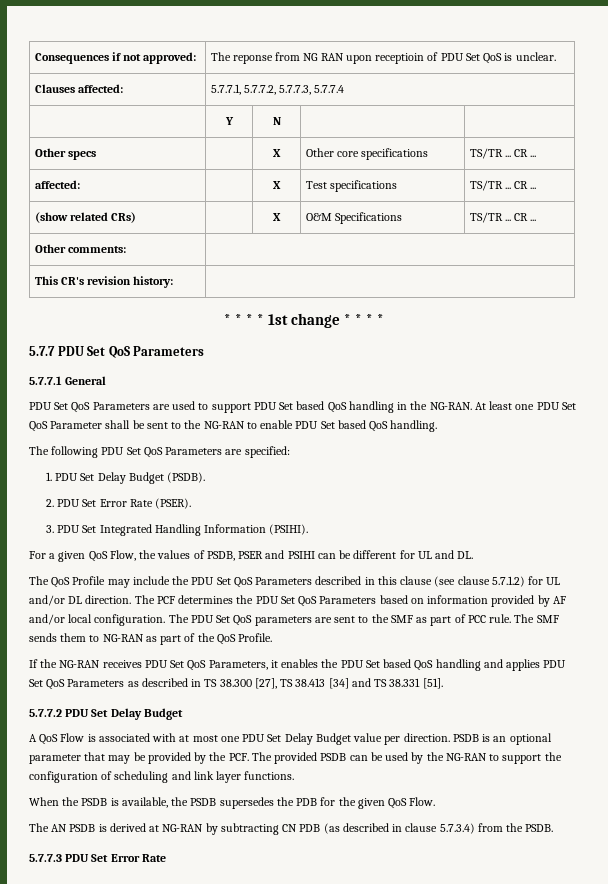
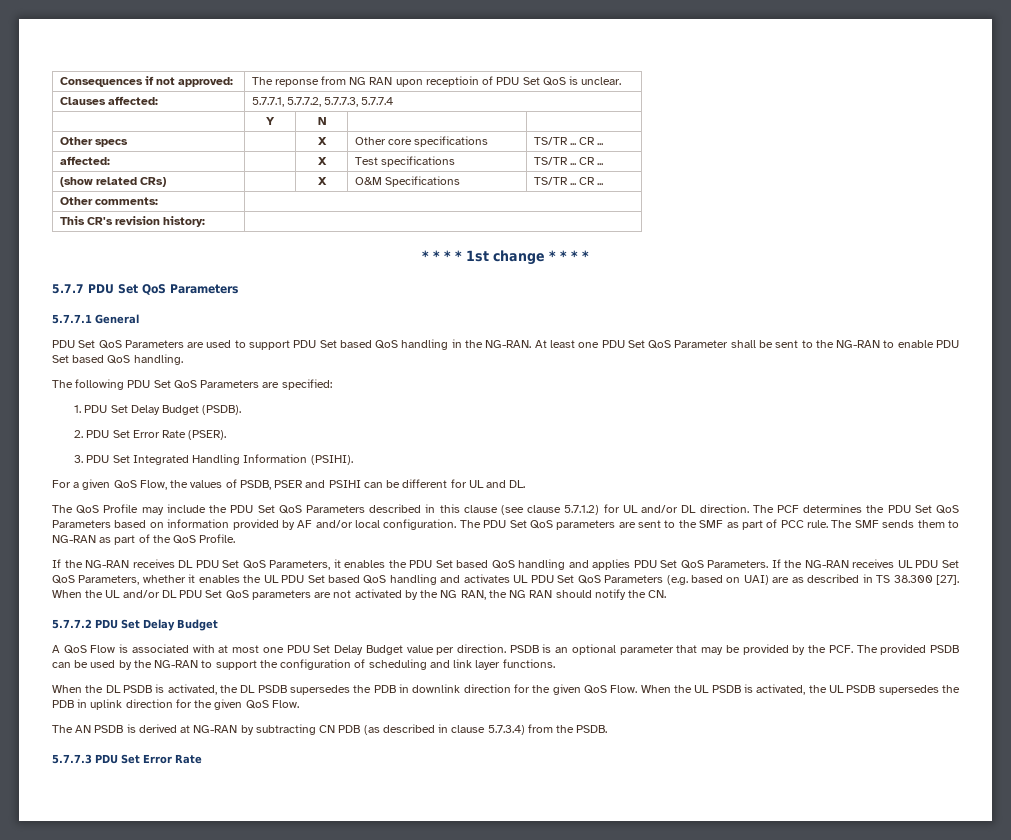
- If the NG-RAN receives PDU Set QoS Parameters, it enables the PDU Set based QoS handling and applies PDU Set QoS Parameters as described in TS 38.300 [27], TS 38.413 [34] and TS 38.331 [51].
+ If the NG-RAN receives DL PDU Set QoS Parameters, it enables the PDU Set based QoS handling and applies PDU Set QoS Parameters. If the NG-RAN receives UL PDU Set QoS Parameters, whether it enables the UL PDU Set based QoS handling and activates UL PDU Set QoS Parameters (e.g. based on UAI) are as described in TS 38.300 [27]. When the UL and/or DL PDU Set QoS parameters are not activated by the NG RAN, the NG RAN should notify the CN.
- When the PSDB is available, the PSDB supersedes the PDB for the given QoS Flow.
+ When the DL PSDB is activated, the DL PSDB supersedes the PDB in downlink direction for the given QoS Flow. When the UL PSDB is activated, the UL PSDB supersedes the PDB in uplink direction for the given QoS Flow.

